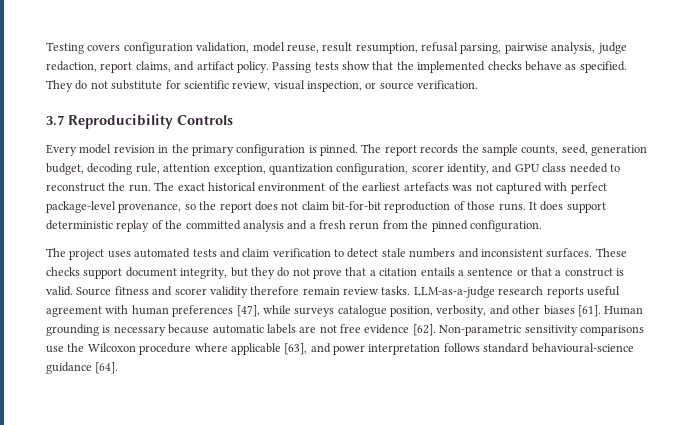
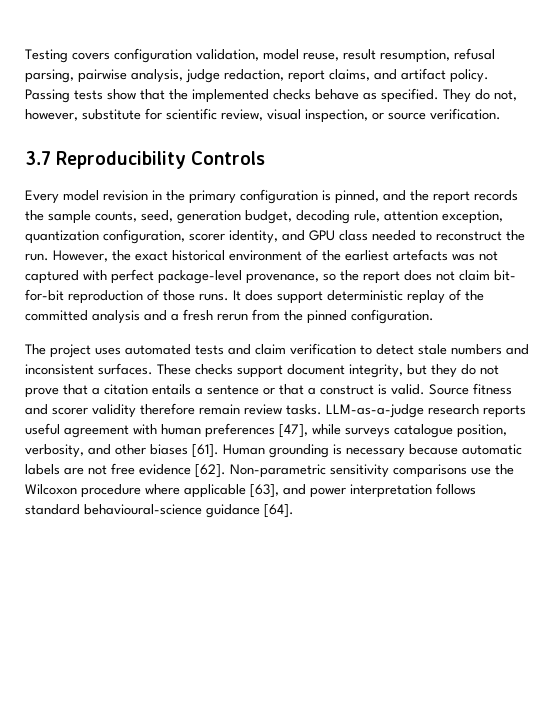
- They do not substitute for scientific review, visual inspection, or source verification.
+ They do not, however, substitute for scientific review, visual inspection, or source verification.
- Every model revision in the primary configuration is pinned. The report records the sample counts, seed, generation budget, decoding rule, attention exception, quantization configuration, scorer identity, and GPU class needed to reconstruct the run.
+ Every model revision in the primary configuration is pinned, and the report records the sample counts, seed, generation budget, decoding rule, attention exception, quantization configuration, scorer identity, and GPU class needed to reconstruct the run.
- The exact historical environment of the earliest artefacts was not captured with perfect package-level provenance, so the report does not claim bit-for-bit reproduction of those runs.
+ However, the exact historical environment of the earliest artefacts was not captured with perfect package-level provenance, so the report does not claim bit- for-bit reproduction of those runs.

